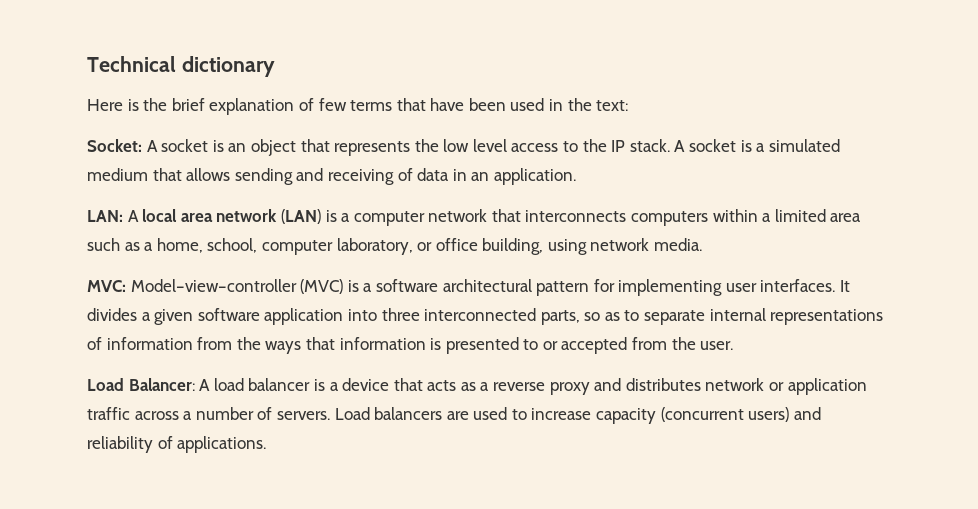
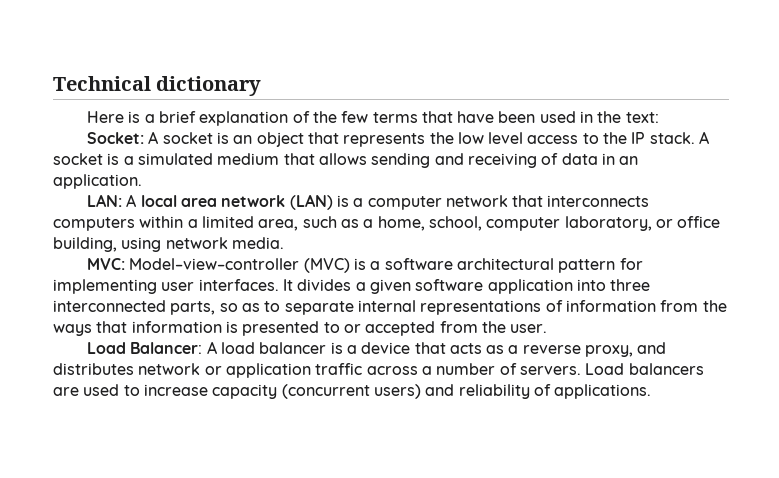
- Here is the brief explanation of few terms that have been used in the text:
+ Here is a brief explanation of the few terms that have been used in the text:
- LAN: A local area network (LAN) is a computer network that interconnects computers within a limited area such as a home, school, computer laboratory, or office building, using network media.
+ LAN: A local area network (LAN) is a computer network that interconnects computers within a limited area, such as a home, school, computer laboratory, or office building, using network media.
- Load Balancer: A load balancer is a device that acts as a reverse proxy and distributes network or application traffic across a number of servers.
+ Load Balancer: A load balancer is a device that acts as a reverse proxy, and distributes network or application traffic across a number of servers.

